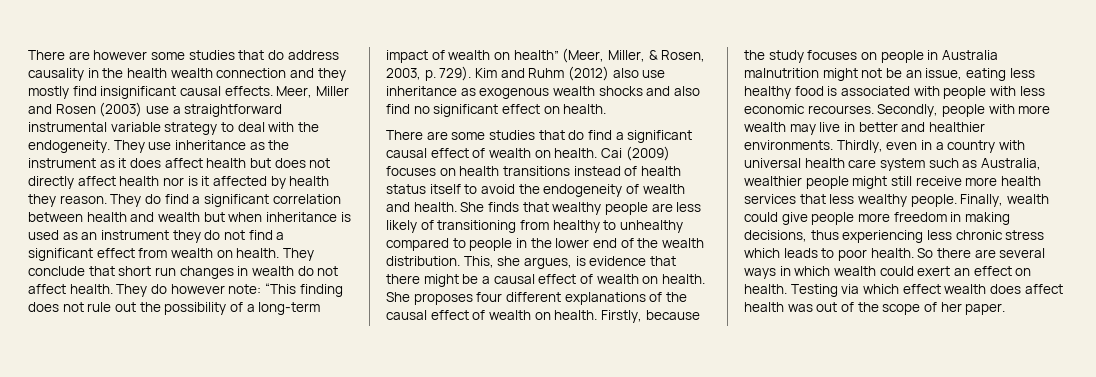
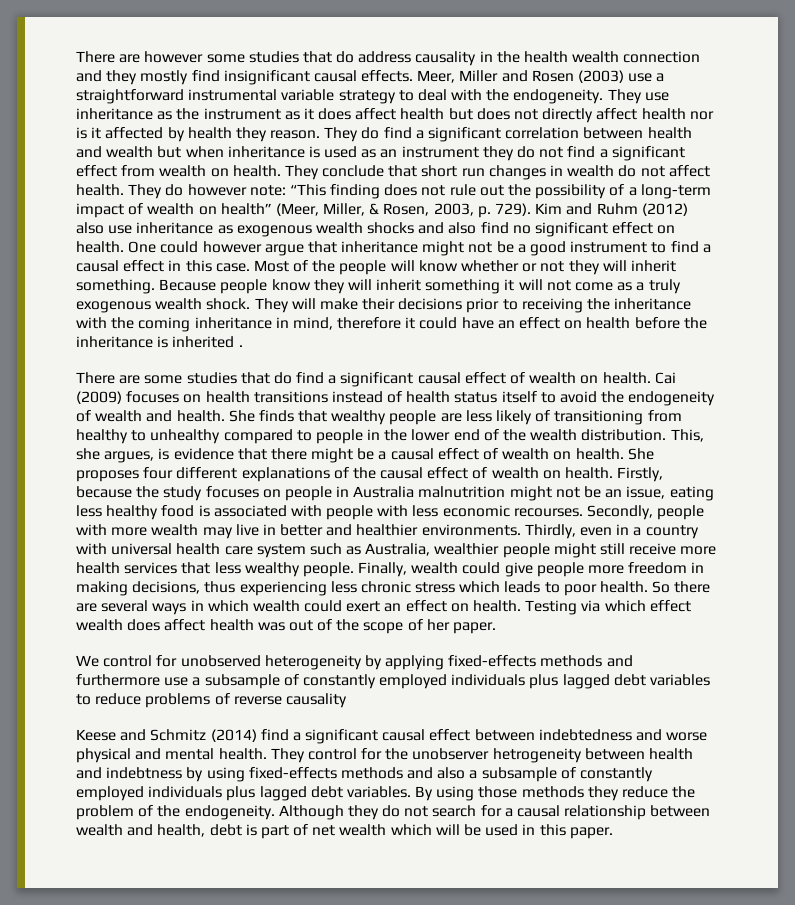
+ One could however argue that inheritance might not be a good instrument to find a causal effect in this case. Most of the people will know whether or not they will inherit something. Because people know they will inherit something it will not come as a truly exogenous wealth shock. They will make their decisions prior to receiving the inheritance with the coming inheritance in mind, therefore it could have an effect on health before the inheritance is inherited .
+ We control for unobserved heterogeneity by applying fixed-effects methods and furthermore use a subsample of constantly employed individuals plus lagged debt variables to reduce problems of reverse causality
+ Keese and Schmitz (2014) find a significant causal effect between indebtedness and worse physical and mental health. They control for the unobserver hetrogeneity between health and indebtness by using fixed-effects methods and also a subsample of constantly employed individuals plus lagged debt variables. By using those methods they reduce the problem of the endogeneity. Although they do not search for a causal relationship between wealth and health, debt is part of net wealth which will be used in this paper.

